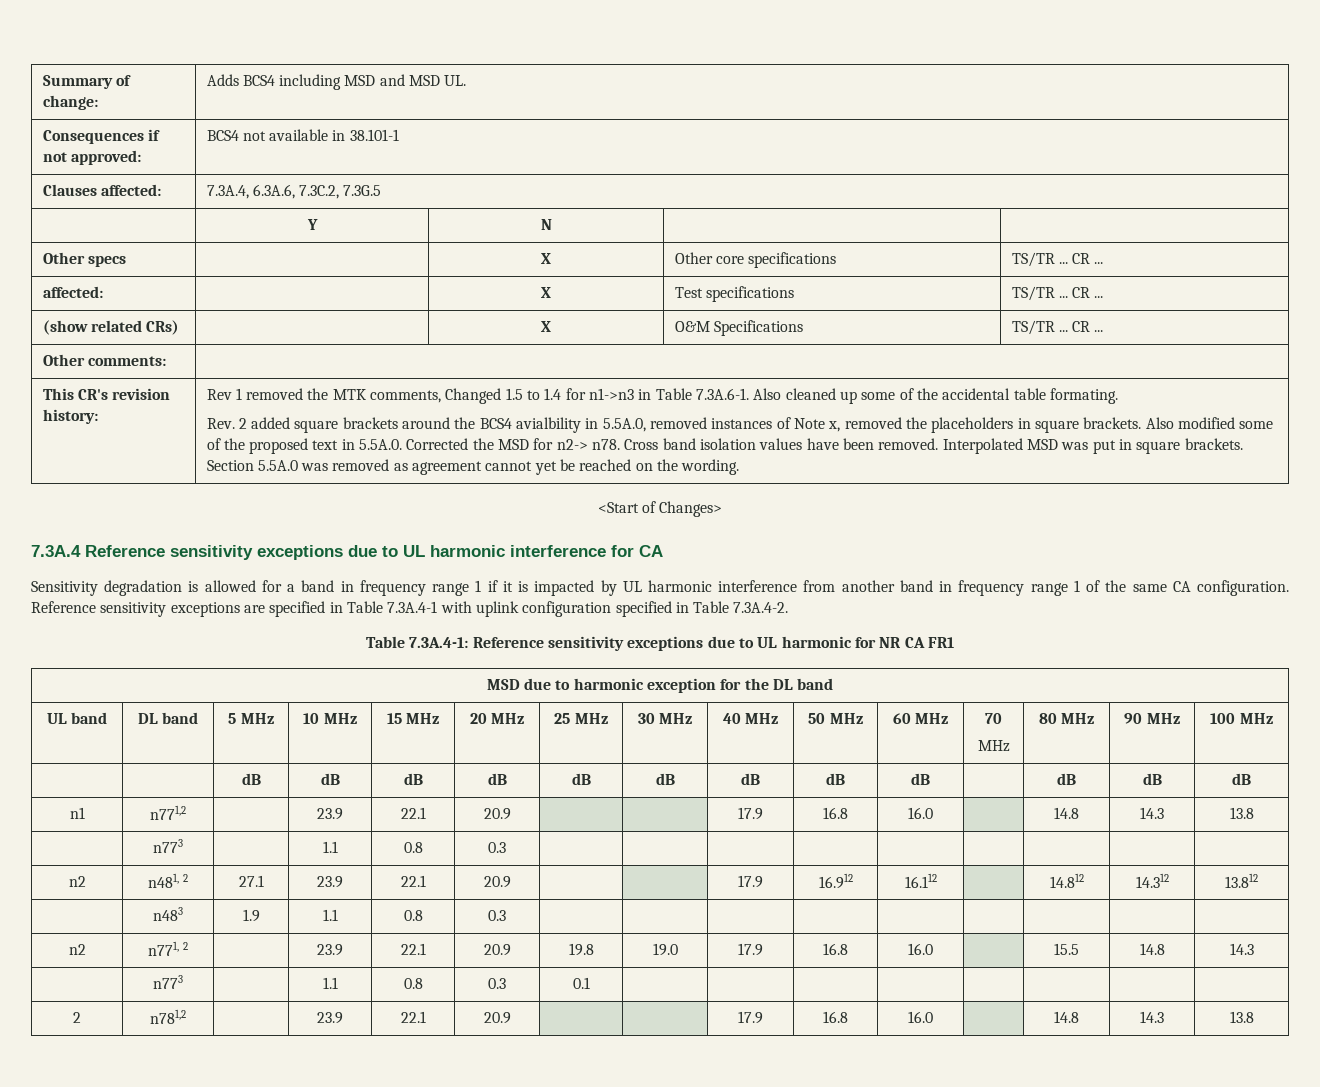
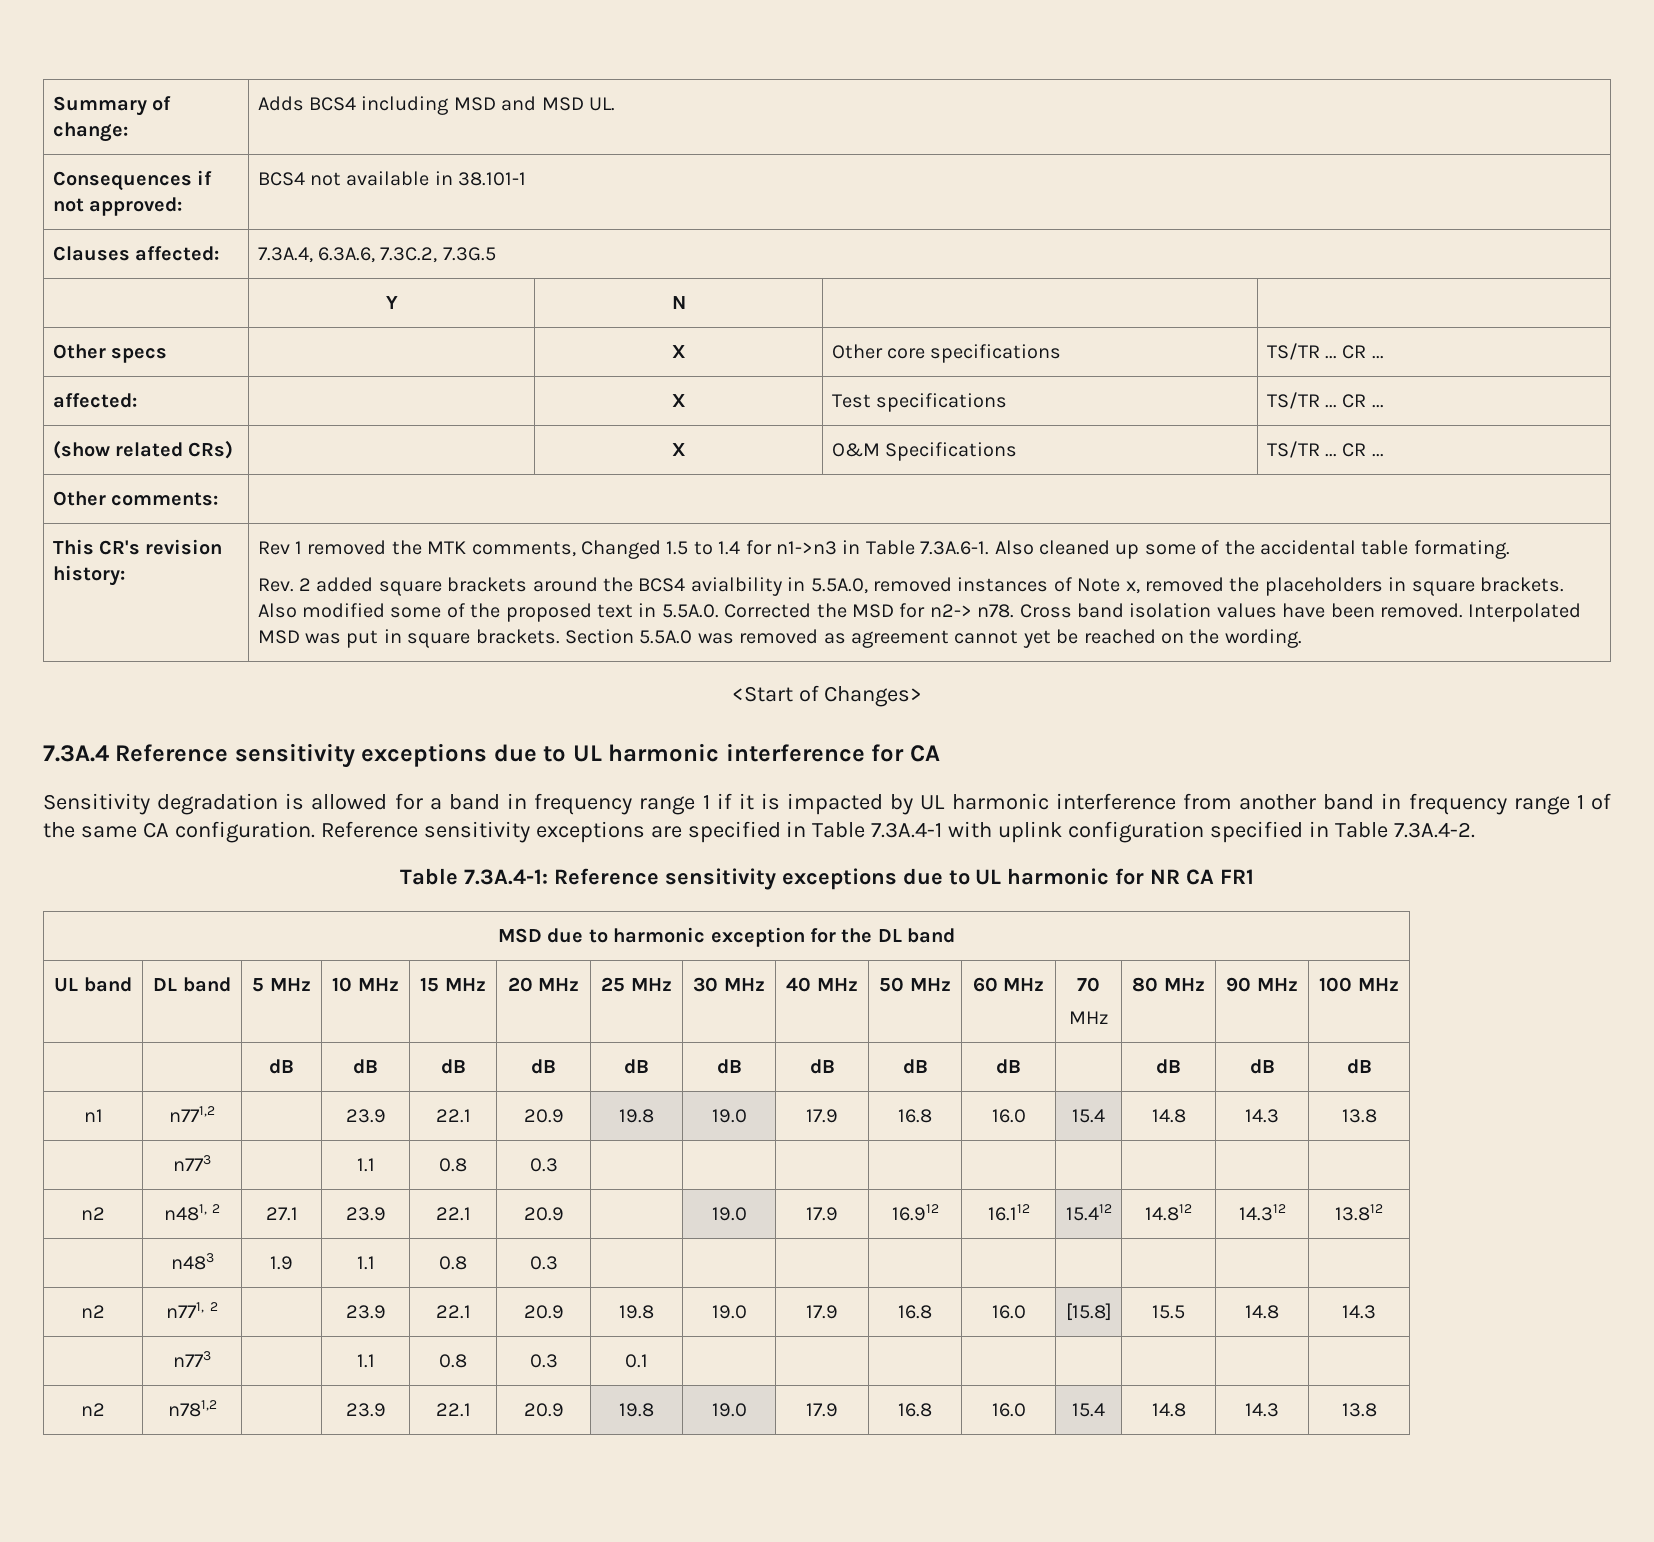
- n1 | n771,2 | | 23.9 | 22.1 | 20.9 | | | 17.9 | 16.8 | 16.0 | | 14.8 | 14.3 | 13.8
+ n1 | n771,2 | | 23.9 | 22.1 | 20.9 | 19.8 | 19.0 | 17.9 | 16.8 | 16.0 | 15.4 | 14.8 | 14.3 | 13.8
- n2 | n481, 2 | 27.1 | 23.9 | 22.1 | 20.9 | | | 17.9 | 16.912 | 16.112 | | 14.812 | 14.312 | 13.812
+ n2 | n481, 2 | 27.1 | 23.9 | 22.1 | 20.9 | | 19.0 | 17.9 | 16.912 | 16.112 | 15.412 | 14.812 | 14.312 | 13.812
- n2 | n771, 2 | | 23.9 | 22.1 | 20.9 | 19.8 | 19.0 | 17.9 | 16.8 | 16.0 | | 15.5 | 14.8 | 14.3
+ n2 | n771, 2 | | 23.9 | 22.1 | 20.9 | 19.8 | 19.0 | 17.9 | 16.8 | 16.0 | [15.8] | 15.5 | 14.8 | 14.3
- 2 | n781,2 | | 23.9 | 22.1 | 20.9 | | | 17.9 | 16.8 | 16.0 | | 14.8 | 14.3 | 13.8
+ n2 | n781,2 | | 23.9 | 22.1 | 20.9 | 19.8 | 19.0 | 17.9 | 16.8 | 16.0 | 15.4 | 14.8 | 14.3 | 13.8

